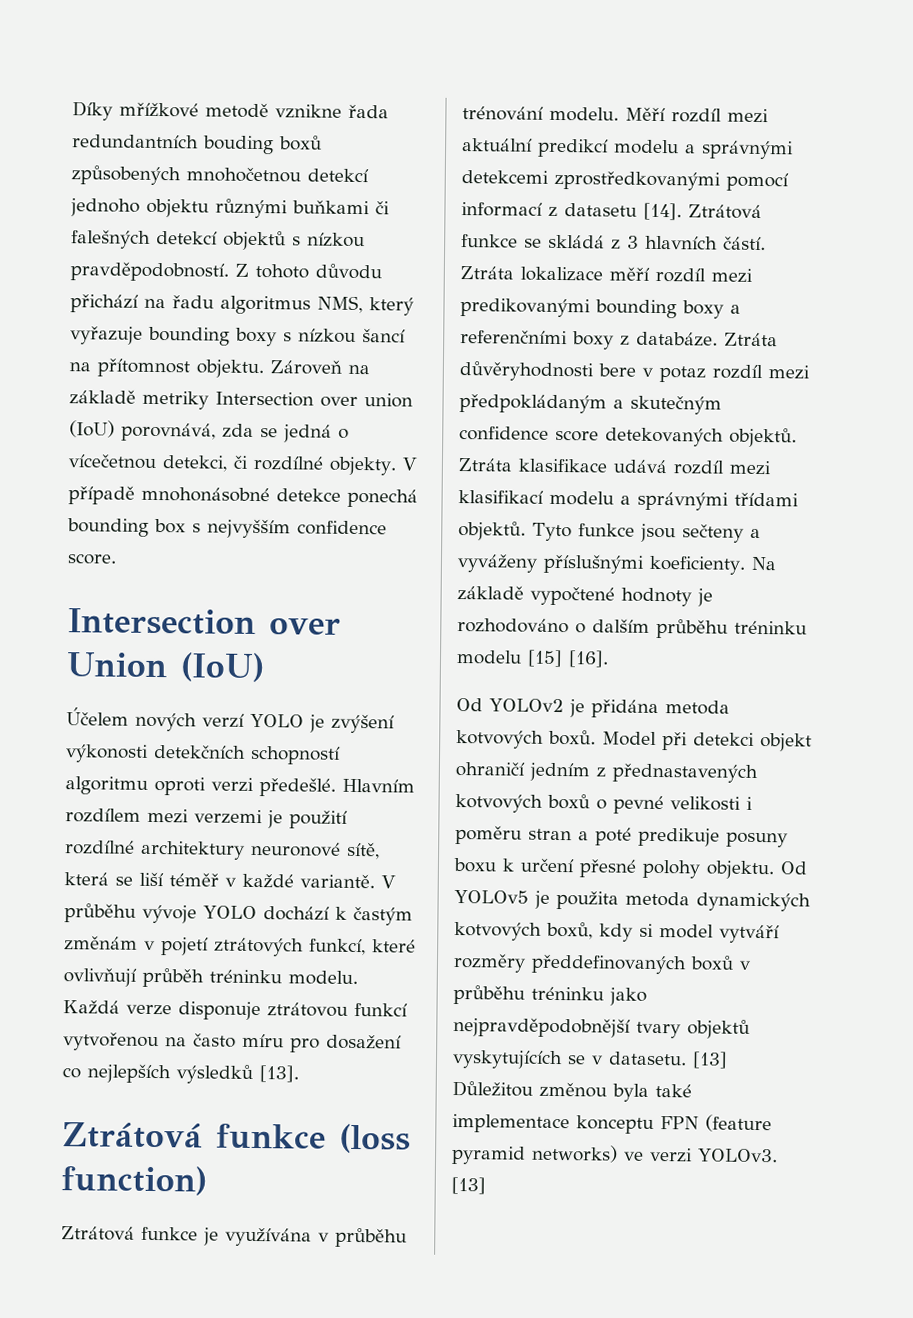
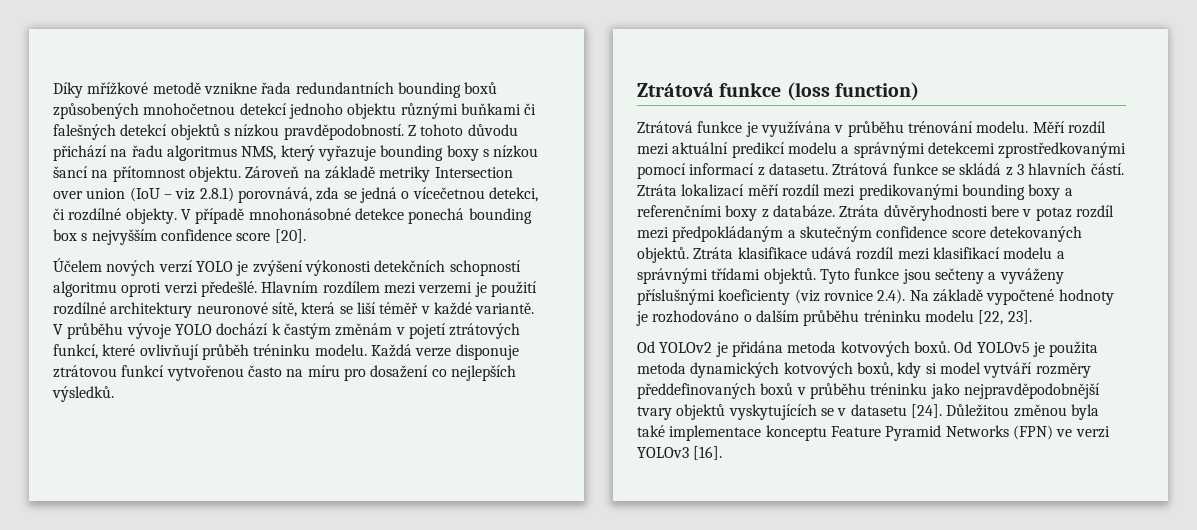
- Díky mřížkové metodě vznikne řada redundantních bouding boxů způsobených mnohočetnou detekcí jednoho objektu různými buňkami či falešných detekcí objektů s nízkou pravděpodobností.
+ Díky mřížkové metodě vznikne řada redundantních bounding boxů způsobených mnohočetnou detekcí jednoho objektu různými buňkami či falešných detekcí objektů s nízkou pravděpodobností.
- Zároveň na základě metriky Intersection over union (IoU) porovnává, zda se jedná o vícečetnou detekci, či rozdílné objekty.
+ Zároveň na základě metriky Intersection over union (IoU – viz 2.8.1) porovnává, zda se jedná o vícečetnou detekci, či rozdílné objekty.
- V případě mnohonásobné detekce ponechá bounding box s nejvyšším confidence score.
- Intersection over Union (IoU)
+ V případě mnohonásobné detekce ponechá bounding box s nejvyšším confidence score [20].
- Každá verze disponuje ztrátovou funkcí vytvořenou na často míru pro dosažení co nejlepších výsledků [13].
+ Každá verze disponuje ztrátovou funkcí vytvořenou často na míru pro dosažení co nejlepších výsledků.
- Měří rozdíl mezi aktuální predikcí modelu a správnými detekcemi zprostředkovanými pomocí informací z datasetu [14].
+ Měří rozdíl mezi aktuální predikcí modelu a správnými detekcemi zprostředkovanými pomocí informací z datasetu.
- Ztráta lokalizace měří rozdíl mezi predikovanými bounding boxy a referenčními boxy z databáze.
+ Ztráta lokalizací měří rozdíl mezi predikovanými bounding boxy a referenčními boxy z databáze.
- Tyto funkce jsou sečteny a vyváženy příslušnými koeficienty. Na základě vypočtené hodnoty je rozhodováno o dalším průběhu tréninku modelu [15] [16].
+ Tyto funkce jsou sečteny a vyváženy příslušnými koeficienty (viz rovnice 2.4). Na základě vypočtené hodnoty je rozhodováno o dalším průběhu tréninku modelu [22, 23].
- Model při detekci objekt ohraničí jedním z přednastavených kotvových boxů o pevné velikosti i poměru stran a poté predikuje posuny boxu k určení přesné polohy objektu.
- Od YOLOv5 je použita metoda dynamických kotvových boxů, kdy si model vytváří rozměry předdefinovaných boxů v průběhu tréninku jako nejpravděpodobnější tvary objektů vyskytujících se v datasetu. [13] Důležitou změnou byla také implementace konceptu FPN (feature pyramid networks) ve verzi YOLOv3. [13]
+ Od YOLOv5 je použita metoda dynamických kotvových boxů, kdy si model vytváří rozměry předdefinovaných boxů v průběhu tréninku jako nejpravděpodobnější tvary objektů vyskytujících se v datasetu [24]. Důležitou změnou byla také implementace konceptu Feature Pyramid Networks (FPN) ve verzi YOLOv3 [16].

